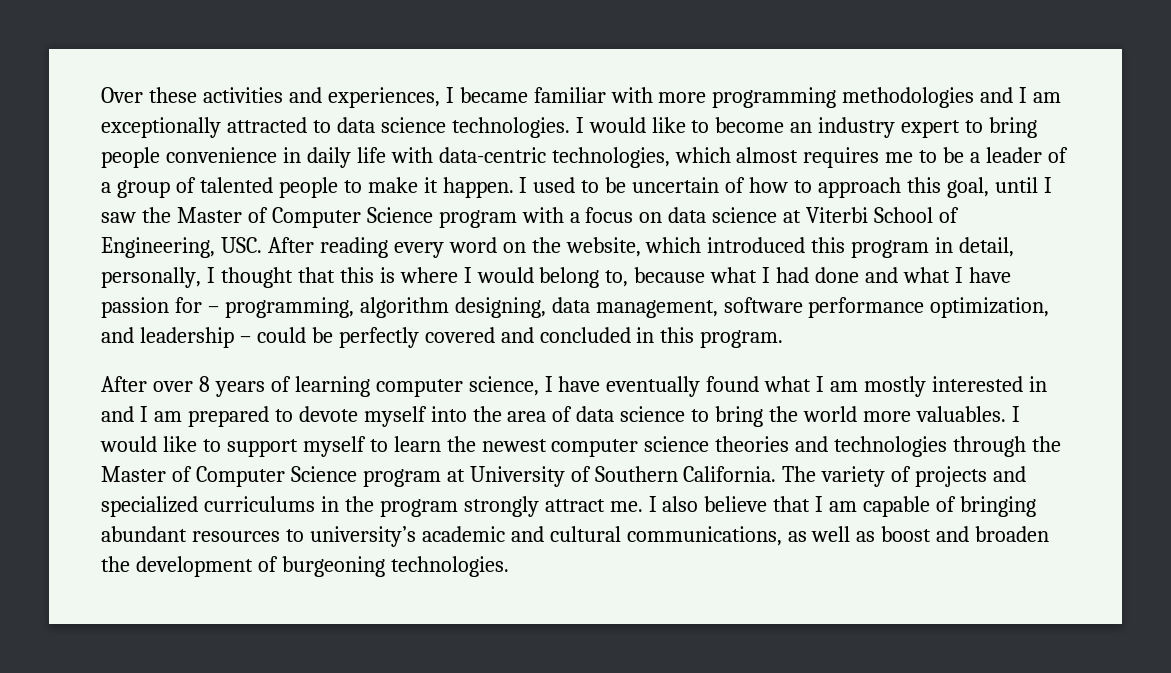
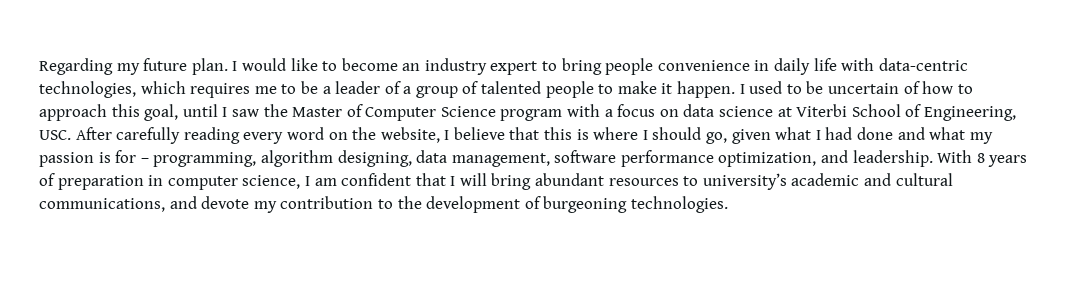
- Over these activities and experiences, I became familiar with more programming methodologies and I am exceptionally attracted to data science technologies.
+ Regarding my future plan.
- I would like to become an industry expert to bring people convenience in daily life with data-centric technologies, which almost requires me to be a leader of a group of talented people to make it happen.
+ I would like to become an industry expert to bring people convenience in daily life with data-centric technologies, which requires me to be a leader of a group of talented people to make it happen.
- I used to be uncertain of how to approach this goal, until I saw the Master of Computer Science program with a focus on data science at Viterbi School of Engineering, USC. After reading every word on the website, which introduced this program in detail, personally, I thought that this is where I would belong to, because what I had done and what I have passion for – programming, algorithm designing, data management, software performance optimization, and leadership – could be perfectly covered and concluded in this program.
- After over 8 years of learning computer science, I have eventually found what I am mostly interested in and I am prepared to devote myself into the area of data science to bring the world more valuables. I would like to support myself to learn the newest computer science theories and technologies through the Master of Computer Science program at University of Southern California. The variety of projects and specialized curriculums in the program strongly attract me. I also believe that I am capable of bringing abundant resources to university’s academic and cultural communications, as well as boost and broaden the development of burgeoning technologies.
+ I used to be uncertain of how to approach this goal, until I saw the Master of Computer Science program with a focus on data science at Viterbi School of Engineering, USC. After carefully reading every word on the website, I believe that this is where I should go, given what I had done and what my passion is for – programming, algorithm designing, data management, software performance optimization, and leadership. With 8 years of preparation in computer science, I am confident that I will bring abundant resources to university’s academic and cultural communications, and devote my contribution to the development of burgeoning technologies.

